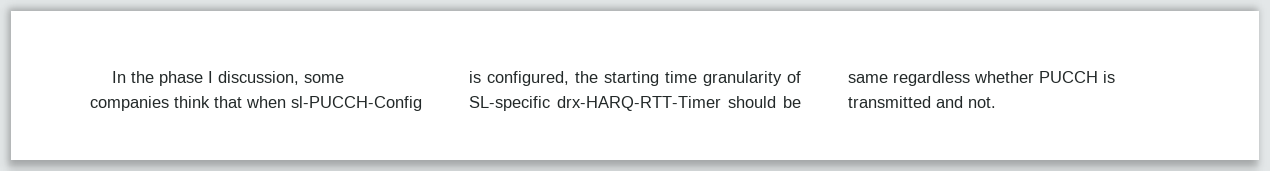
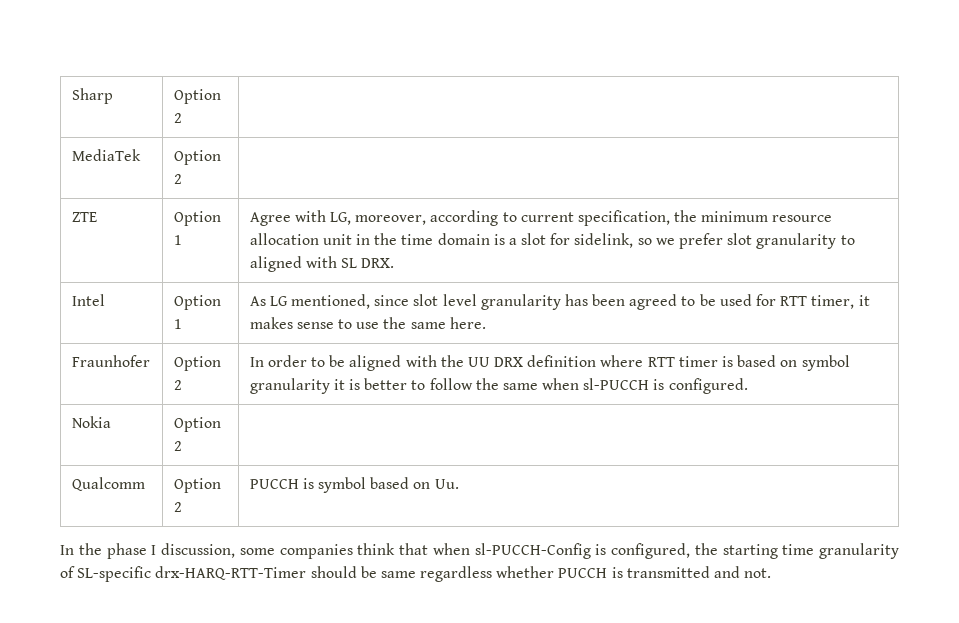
+ Sharp | Option 2 |
+ MediaTek | Option 2 |
+ ZTE | Option 1 | Agree with LG, moreover, according to current specification, the minimum resource allocation unit in the time domain is a slot for sidelink, so we prefer slot granularity to aligned with SL DRX.
+ Intel | Option 1 | As LG mentioned, since slot level granularity has been agreed to be used for RTT timer, it makes sense to use the same here.
+ Fraunhofer | Option 2 | In order to be aligned with the UU DRX definition where RTT timer is based on symbol granularity it is better to follow the same when sl-PUCCH is configured.
+ Nokia | Option 2 |
+ Qualcomm | Option 2 | PUCCH is symbol based on Uu.

